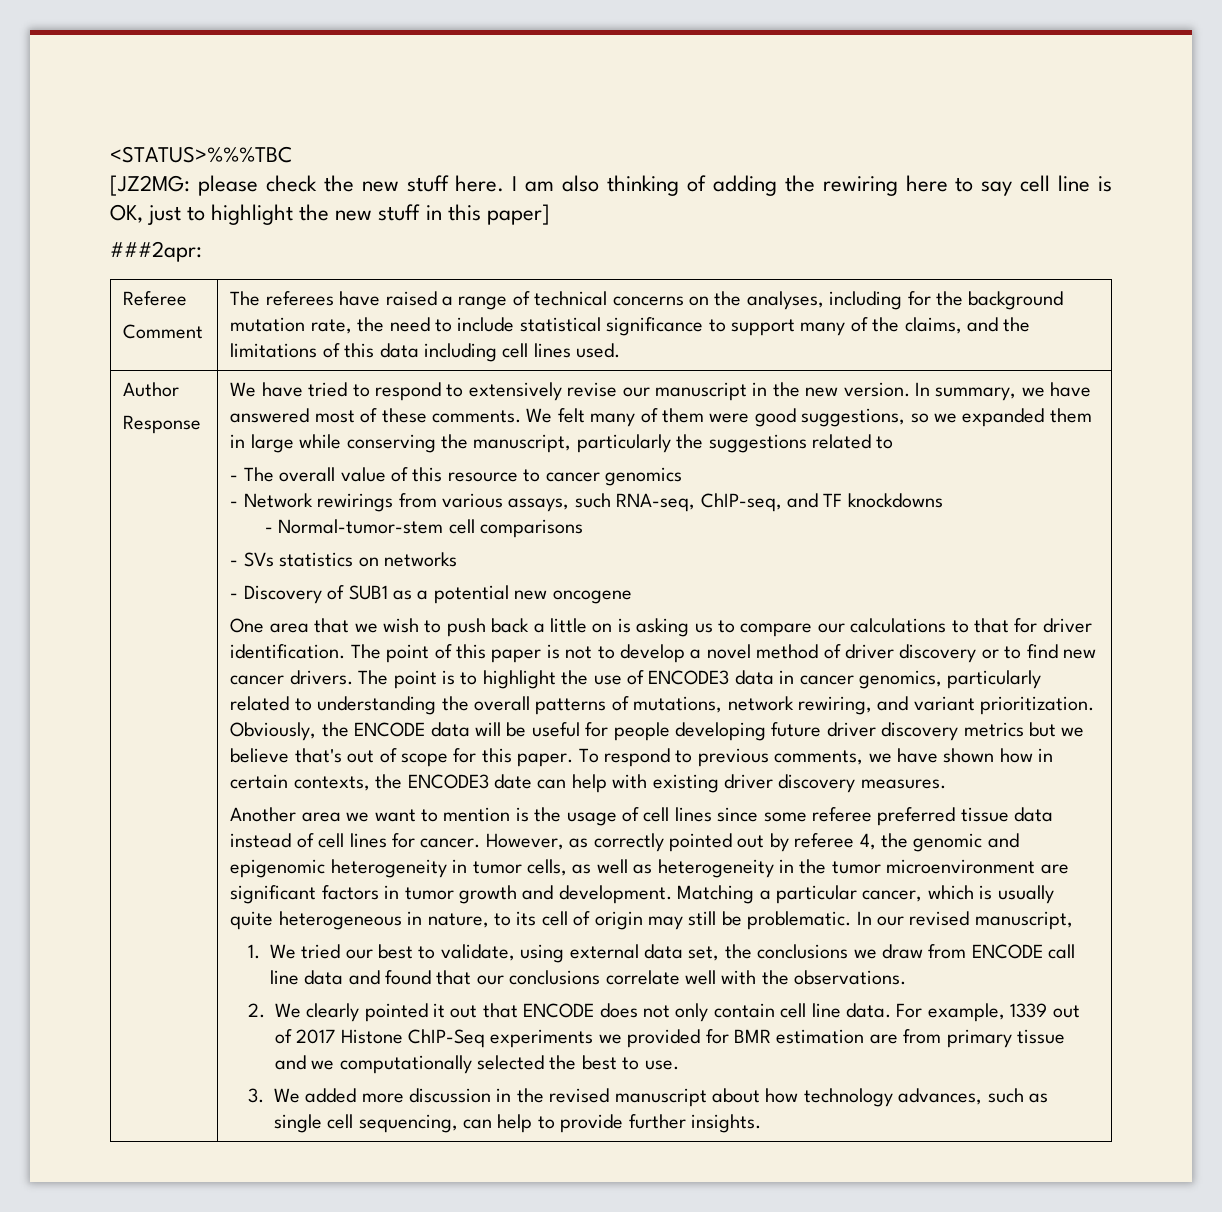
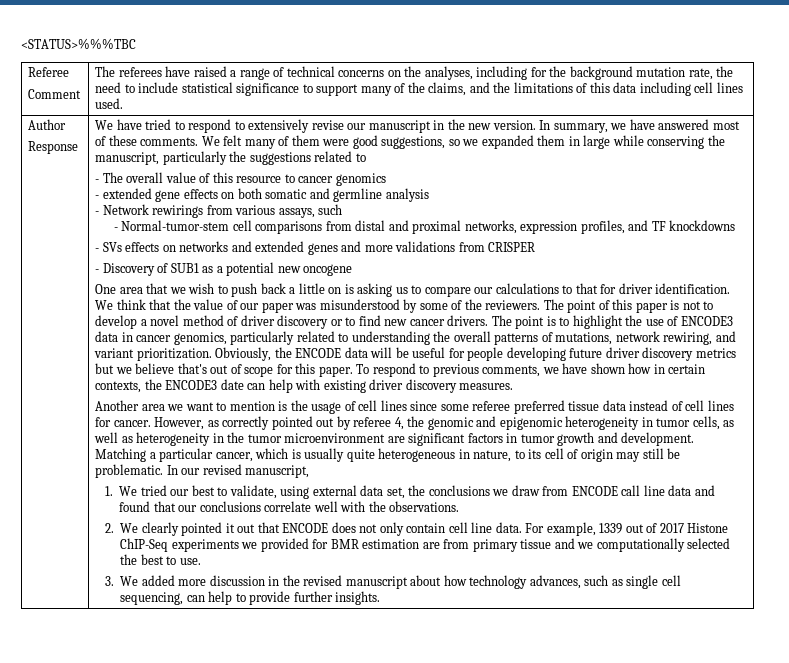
- [JZ2MG: please check the new stuff here. I am also thinking of adding the rewiring here to say cell line is OK, just to highlight the new stuff in this paper]
- ###2apr:
+ - extended gene effects on both somatic and germline analysis
- - Network rewirings from various assays, such RNA-seq, ChIP-seq, and TF knockdowns
+ - Network rewirings from various assays, such
+ - Normal-tumor-stem cell comparisons from distal and proximal networks, expression profiles, and TF knockdowns
- - Normal-tumor-stem cell comparisons
- - SVs statistics on networks
+ - SVs effects on networks and extended genes and more validations from CRISPER
+ We think that the value of our paper was misunderstood by some of the reviewers.

